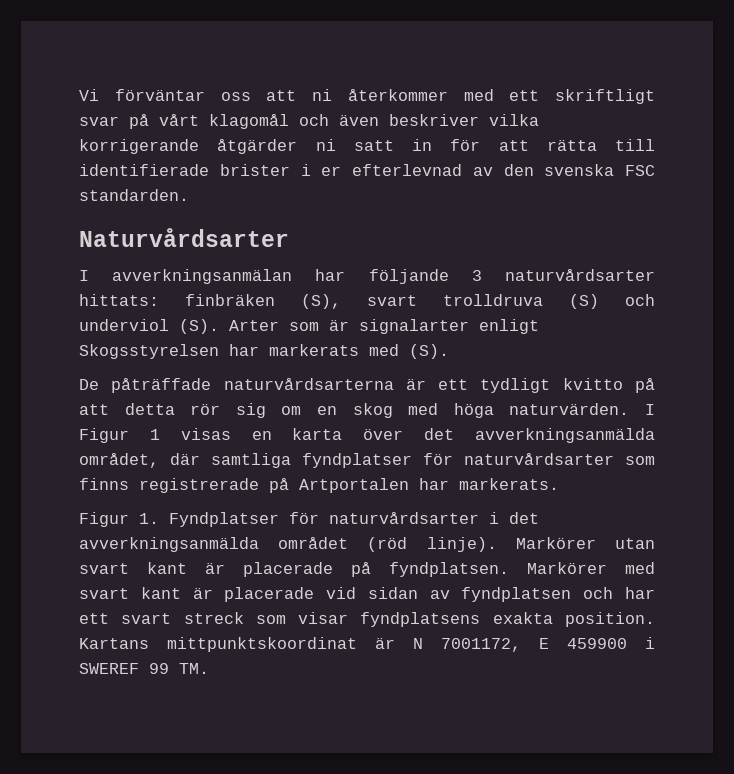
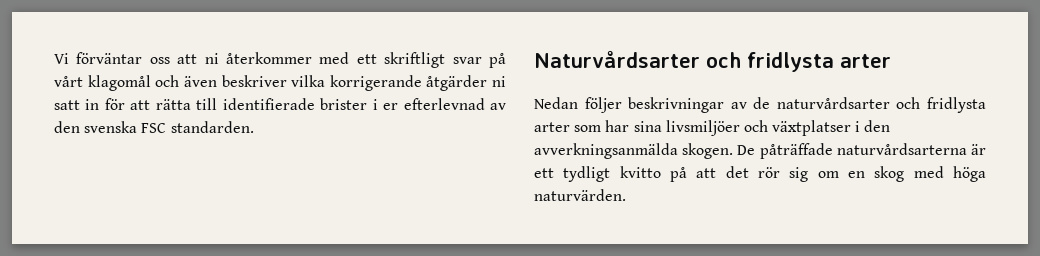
- Naturvårdsarter
- I avverkningsanmälan har följande 3 naturvårdsarter hittats: finbräken (S), svart trolldruva (S) och underviol (S). Arter som är signalarter enligt Skogsstyrelsen har markerats med (S).
- De påträffade naturvårdsarterna är ett tydligt kvitto på att detta rör sig om en skog med höga naturvärden. I Figur 1 visas en karta över det avverkningsanmälda området, där samtliga fyndplatser för naturvårdsarter som finns registrerade på Artportalen har markerats.
- Figur 1. Fyndplatser för naturvårdsarter i det avverkningsanmälda området (röd linje). Markörer utan svart kant är placerade på fyndplatsen. Markörer med svart kant är placerade vid sidan av fyndplatsen och har ett svart streck som visar fyndplatsens exakta position. Kartans mittpunktskoordinat är N 7001172, E 459900 i SWEREF 99 TM.
+ Naturvårdsarter och fridlysta arter
+ Nedan följer beskrivningar av de naturvårdsarter och fridlysta arter som har sina livsmiljöer och växtplatser i den avverkningsanmälda skogen. De påträffade naturvårdsarterna är ett tydligt kvitto på att det rör sig om en skog med höga naturvärden.

